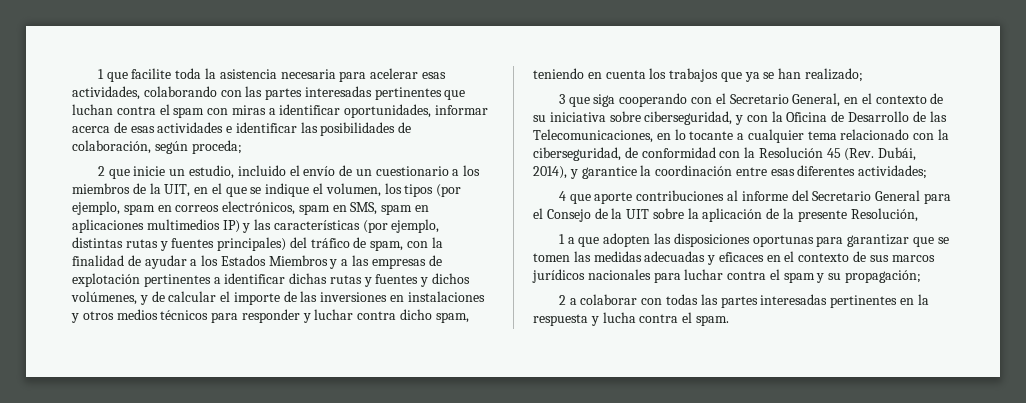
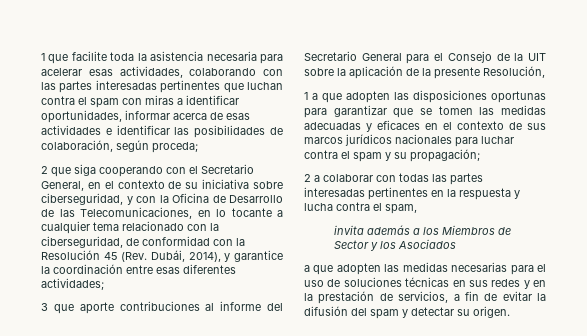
- 2 que inicie un estudio, incluido el envío de un cuestionario a los miembros de la UIT, en el que se indique el volumen, los tipos (por ejemplo, spam en correos electrónicos, spam en SMS, spam en aplicaciones multimedios IP) y las características (por ejemplo, distintas rutas y fuentes principales) del tráfico de spam, con la finalidad de ayudar a los Estados Miembros y a las empresas de explotación pertinentes a identificar dichas rutas y fuentes y dichos volúmenes, y de calcular el importe de las inversiones en instalaciones y otros medios técnicos para responder y luchar contra dicho spam, teniendo en cuenta los trabajos que ya se han realizado;
- 3 que siga cooperando con el Secretario General, en el contexto de su iniciativa sobre ciberseguridad, y con la Oficina de Desarrollo de las Telecomunicaciones, en lo tocante a cualquier tema relacionado con la ciberseguridad, de conformidad con la Resolución 45 (Rev. Dubái, 2014), y garantice la coordinación entre esas diferentes actividades;
+ 2 que siga cooperando con el Secretario General, en el contexto de su iniciativa sobre ciberseguridad, y con la Oficina de Desarrollo de las Telecomunicaciones, en lo tocante a cualquier tema relacionado con la ciberseguridad, de conformidad con la Resolución 45 (Rev. Dubái, 2014), y garantice la coordinación entre esas diferentes actividades;
- 4 que aporte contribuciones al informe del Secretario General para el Consejo de la UIT sobre la aplicación de la presente Resolución,
+ 3 que aporte contribuciones al informe del Secretario General para el Consejo de la UIT sobre la aplicación de la presente Resolución,
- 2 a colaborar con todas las partes interesadas pertinentes en la respuesta y lucha contra el spam.
+ 2 a colaborar con todas las partes interesadas pertinentes en la respuesta y lucha contra el spam,
+ invita además a los Miembros de Sector y los Asociados
+ a que adopten las medidas necesarias para el uso de soluciones técnicas en sus redes y en la prestación de servicios, a fin de evitar la difusión del spam y detectar su origen.

